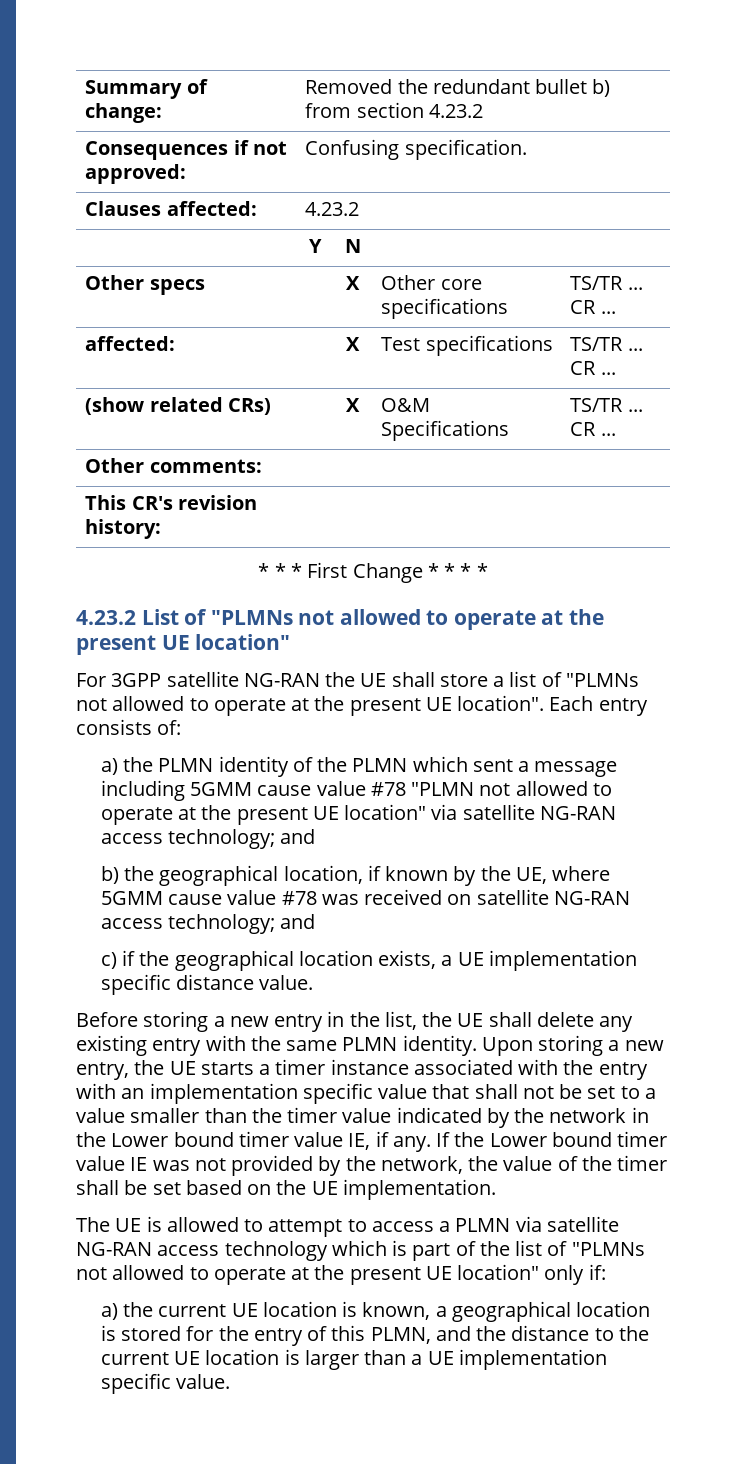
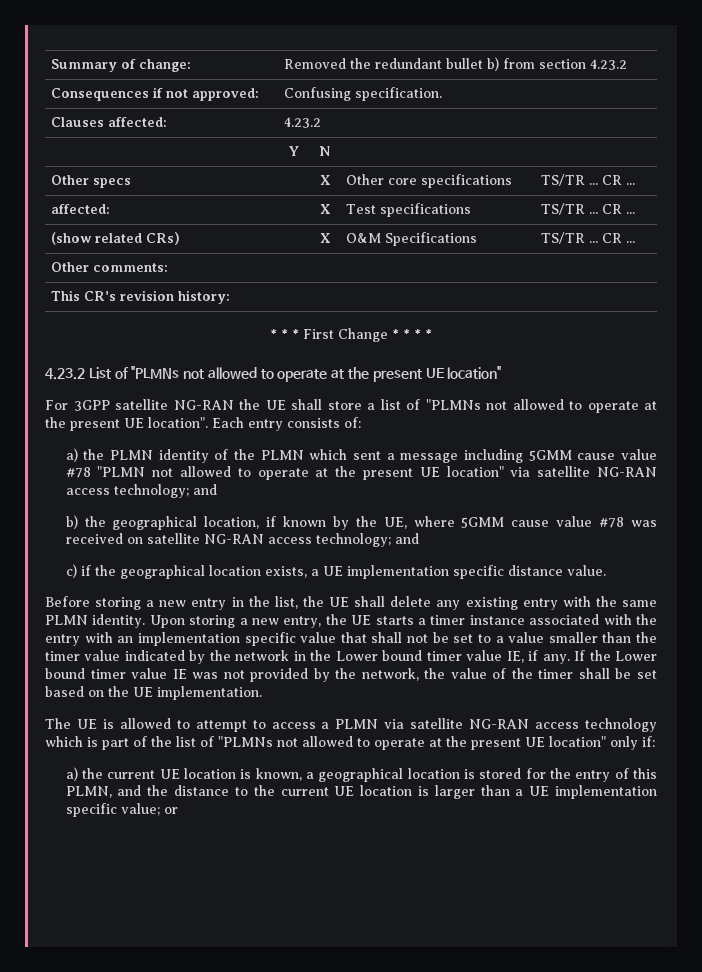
- a) the current UE location is known, a geographical location is stored for the entry of this PLMN, and the distance to the current UE location is larger than a UE implementation specific value.
+ a) the current UE location is known, a geographical location is stored for the entry of this PLMN, and the distance to the current UE location is larger than a UE implementation specific value; or

